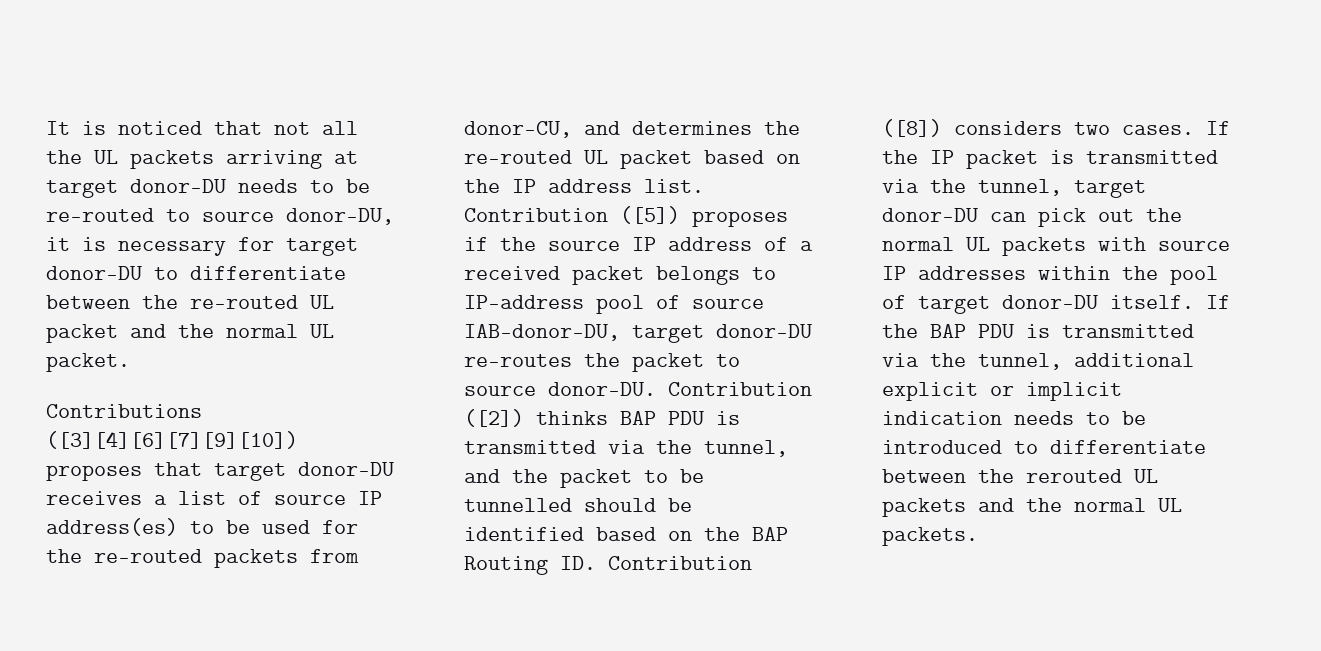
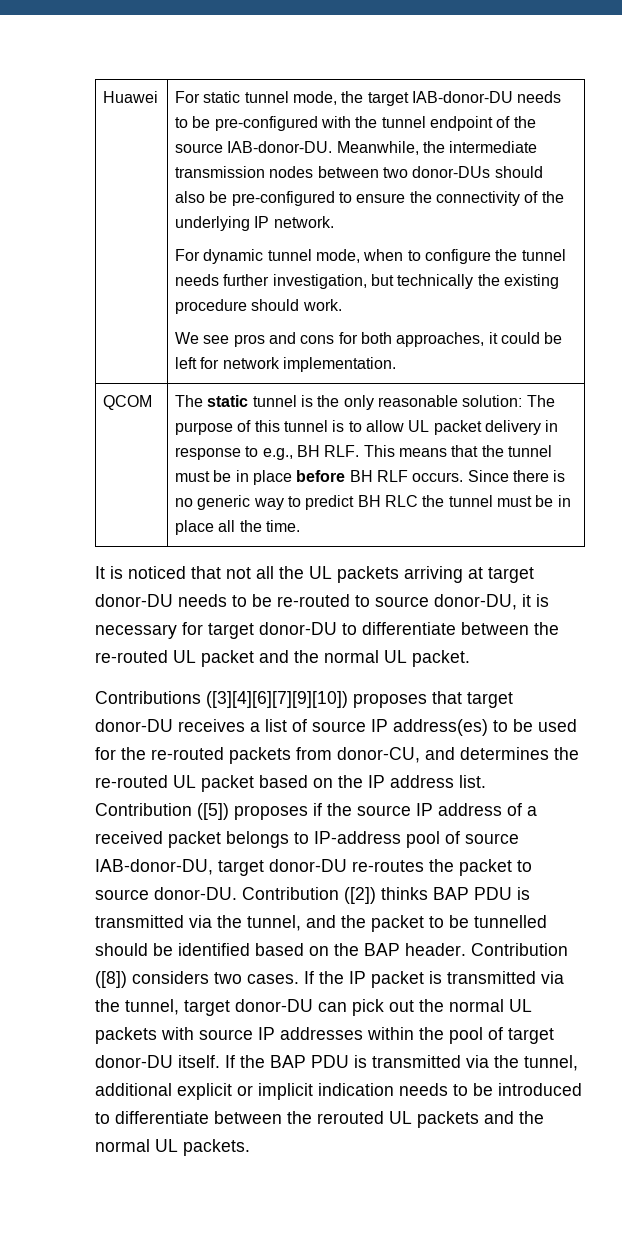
+ Huawei | For static tunnel mode, the target IAB-donor-DU needs to be pre-configured with the tunnel endpoint of the source IAB-donor-DU. Meanwhile, the intermediate transmission nodes between two donor-DUs should also be pre-configured to ensure the connectivity of the underlying IP network.
+ For dynamic tunnel mode, when to configure the tunnel needs further investigation, but technically the existing procedure should work.
+ We see pros and cons for both approaches, it could be left for network implementation.
+ QCOM | The static tunnel is the only reasonable solution: The purpose of this tunnel is to allow UL packet delivery in response to e.g., BH RLF. This means that the tunnel must be in place before BH RLF occurs. Since there is no generic way to predict BH RLC the tunnel must be in place all the time.
- Contribution ([2]) thinks BAP PDU is transmitted via the tunnel, and the packet to be tunnelled should be identified based on the BAP Routing ID. Contribution ([8]) considers two cases.
+ Contribution ([2]) thinks BAP PDU is transmitted via the tunnel, and the packet to be tunnelled should be identified based on the BAP header. Contribution ([8]) considers two cases.

